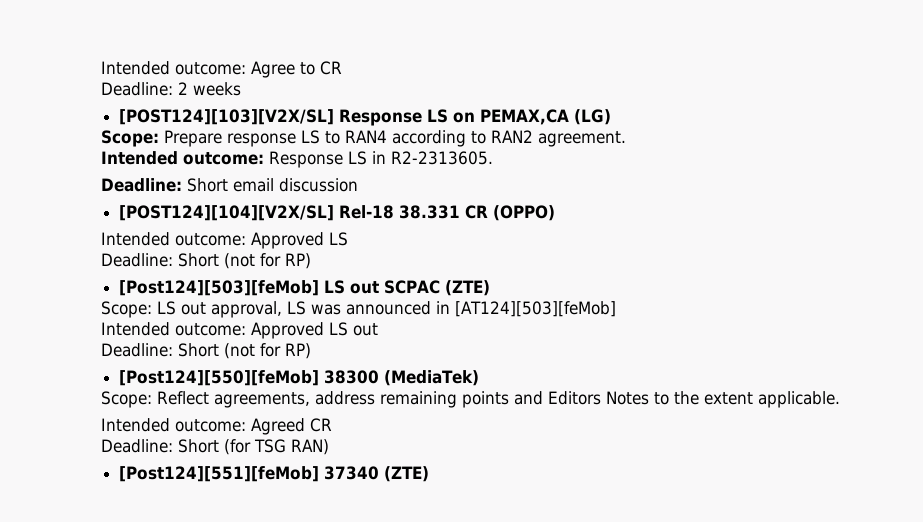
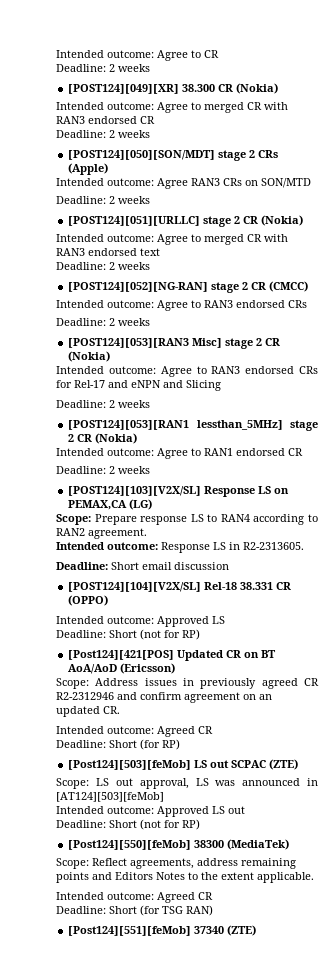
+ [POST124][049][XR] 38.300 CR (Nokia)
+ Intended outcome: Agree to merged CR with RAN3 endorsed CR
+ Deadline: 2 weeks
+ [POST124][050][SON/MDT] stage 2 CRs (Apple)
+ Intended outcome: Agree RAN3 CRs on SON/MTD
+ Deadline: 2 weeks
+ [POST124][051][URLLC] stage 2 CR (Nokia)
+ Intended outcome: Agree to merged CR with RAN3 endorsed text
+ Deadline: 2 weeks
+ [POST124][052][NG-RAN] stage 2 CR (CMCC)
+ Intended outcome: Agree to RAN3 endorsed CRs
+ Deadline: 2 weeks
+ [POST124][053][RAN3 Misc] stage 2 CR (Nokia)
+ Intended outcome: Agree to RAN3 endorsed CRs for Rel-17 and eNPN and Slicing
+ Deadline: 2 weeks
+ [POST124][053][RAN1 lessthan_5MHz] stage 2 CR (Nokia)
+ Intended outcome: Agree to RAN1 endorsed CR
+ Deadline: 2 weeks
+ [Post124][421[POS] Updated CR on BT AoA/AoD (Ericsson)
+ Scope: Address issues in previously agreed CR R2-2312946 and confirm agreement on an updated CR.
+ Intended outcome: Agreed CR
+ Deadline: Short (for RP)

